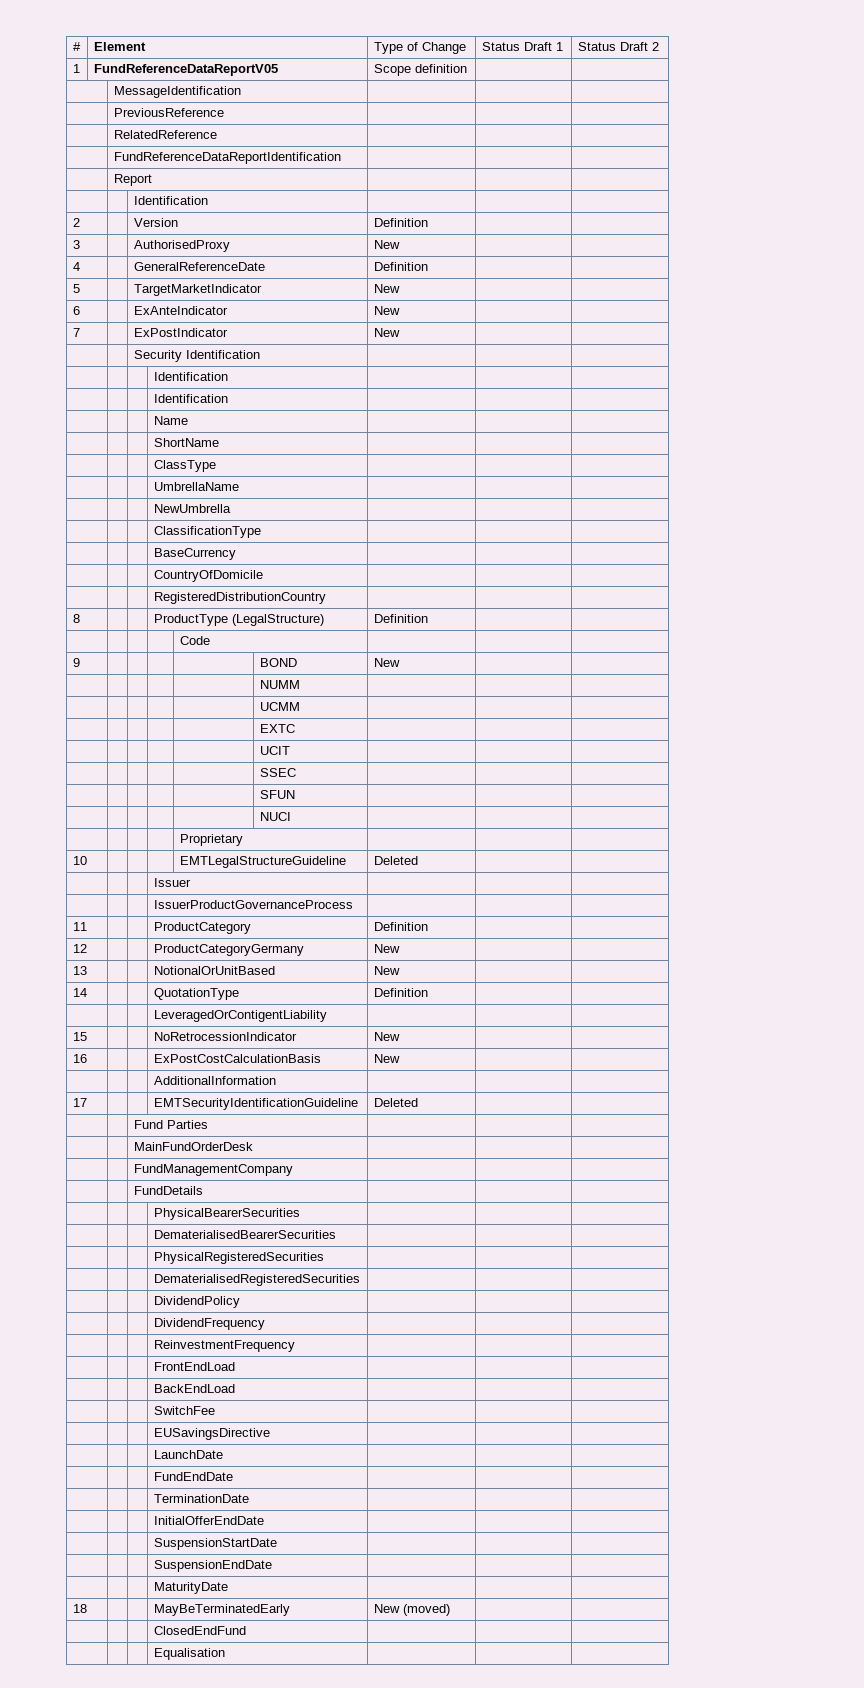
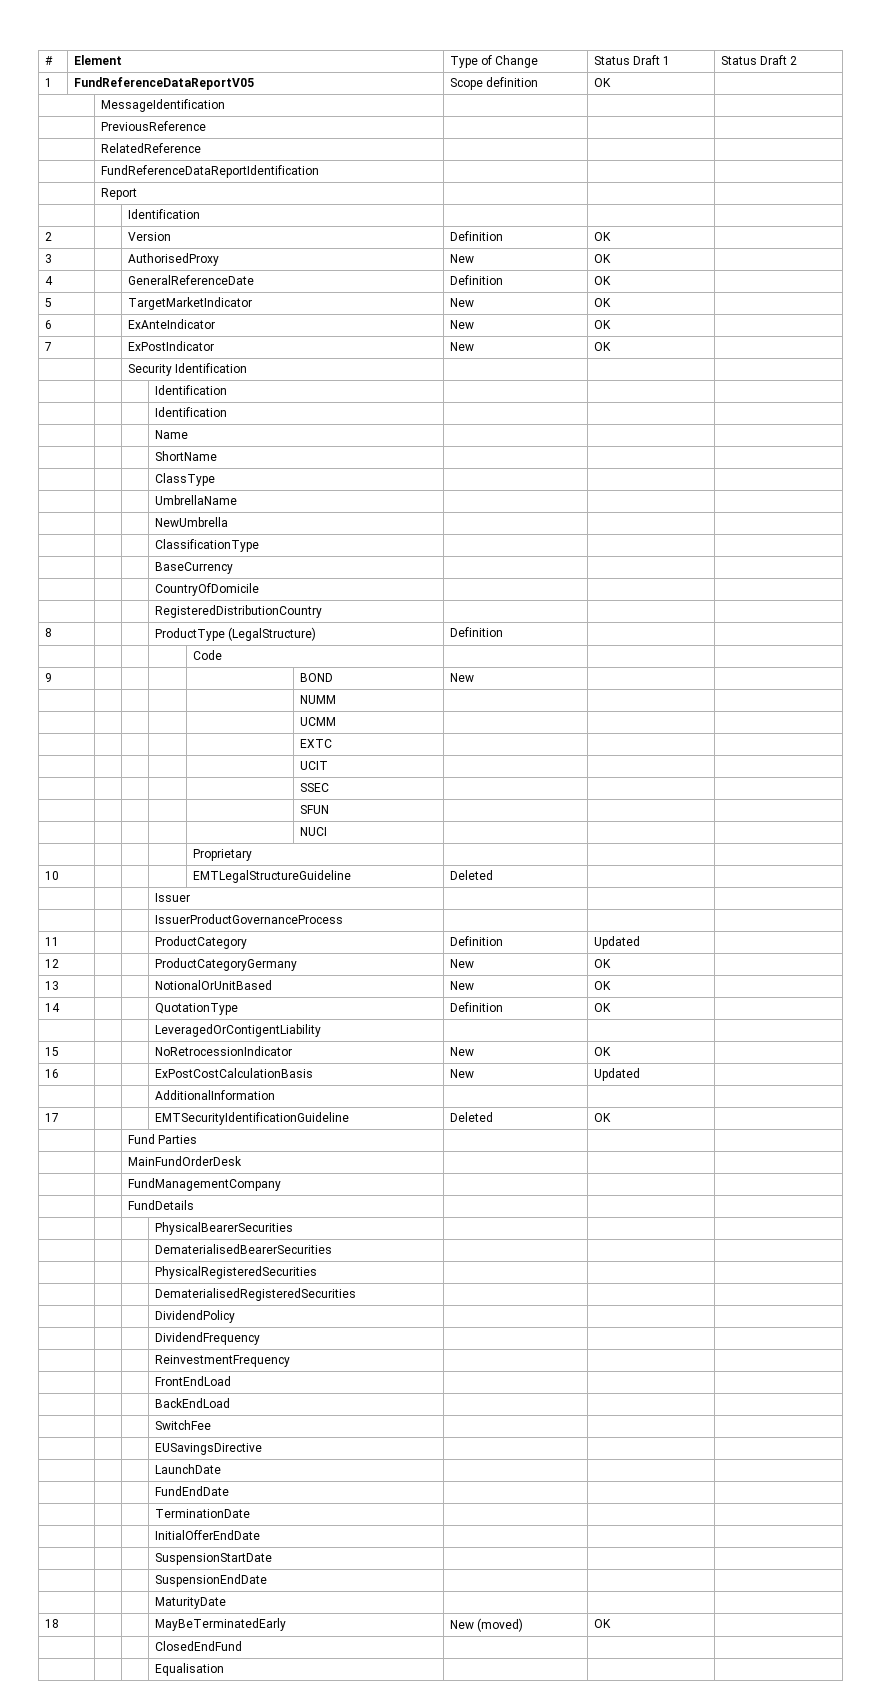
- 1 | FundReferenceDataReportV05 | Scope definition | |
+ 1 | FundReferenceDataReportV05 | Scope definition | OK |
- 2 | | Version | Definition | |
+ 2 | | Version | Definition | OK |
- 3 | | AuthorisedProxy | New | |
+ 3 | | AuthorisedProxy | New | OK |
- 4 | | GeneralReferenceDate | Definition | |
+ 4 | | GeneralReferenceDate | Definition | OK |
- 5 | | TargetMarketIndicator | New | |
+ 5 | | TargetMarketIndicator | New | OK |
- 6 | | ExAnteIndicator | New | |
+ 6 | | ExAnteIndicator | New | OK |
- 7 | | ExPostIndicator | New | |
+ 7 | | ExPostIndicator | New | OK |
- 11 | | | ProductCategory | Definition | |
+ 11 | | | ProductCategory | Definition | Updated |
- 12 | | | ProductCategoryGermany | New | |
+ 12 | | | ProductCategoryGermany | New | OK |
- 13 | | | NotionalOrUnitBased | New | |
+ 13 | | | NotionalOrUnitBased | New | OK |
- 14 | | | QuotationType | Definition | |
+ 14 | | | QuotationType | Definition | OK |
- 15 | | | NoRetrocessionIndicator | New | |
+ 15 | | | NoRetrocessionIndicator | New | OK |
- 16 | | | ExPostCostCalculationBasis | New | |
+ 16 | | | ExPostCostCalculationBasis | New | Updated |
- 17 | | | EMTSecurityIdentificationGuideline | Deleted | |
+ 17 | | | EMTSecurityIdentificationGuideline | Deleted | OK |
- 18 | | | MayBeTerminatedEarly | New (moved) | |
+ 18 | | | MayBeTerminatedEarly | New (moved) | OK |

